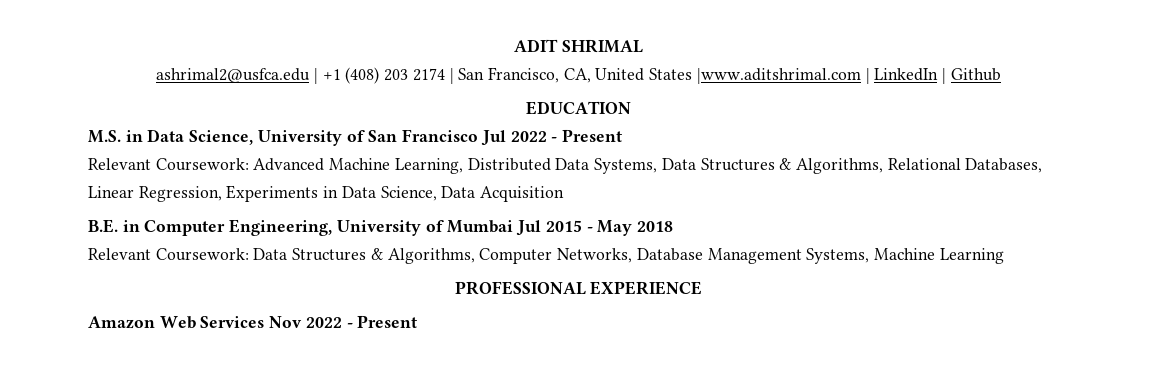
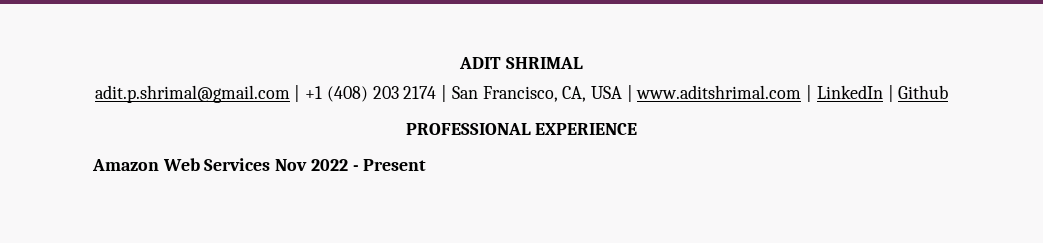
- ashrimal2@usfca.edu | +1 (408) 203 2174 | San Francisco, CA, United States |www.aditshrimal.com | LinkedIn | Github
+ adit.p.shrimal@gmail.com | +1 (408) 203 2174 | San Francisco, CA, USA | www.aditshrimal.com | LinkedIn | Github
- EDUCATION
- M.S. in Data Science, University of San Francisco Jul 2022 - Present
- Relevant Coursework: Advanced Machine Learning, Distributed Data Systems, Data Structures & Algorithms, Relational Databases, Linear Regression, Experiments in Data Science, Data Acquisition
- B.E. in Computer Engineering, University of Mumbai Jul 2015 - May 2018
- Relevant Coursework: Data Structures & Algorithms, Computer Networks, Database Management Systems, Machine Learning

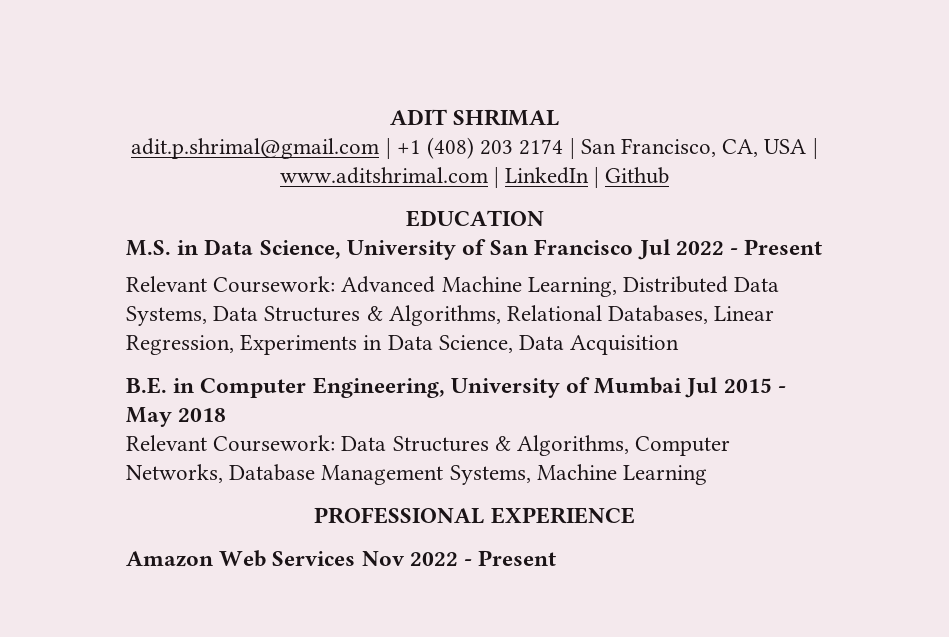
+ EDUCATION
+ M.S. in Data Science, University of San Francisco Jul 2022 - Present
+ Relevant Coursework: Advanced Machine Learning, Distributed Data Systems, Data Structures & Algorithms, Relational Databases, Linear Regression, Experiments in Data Science, Data Acquisition
+ B.E. in Computer Engineering, University of Mumbai Jul 2015 - May 2018
+ Relevant Coursework: Data Structures & Algorithms, Computer Networks, Database Management Systems, Machine Learning

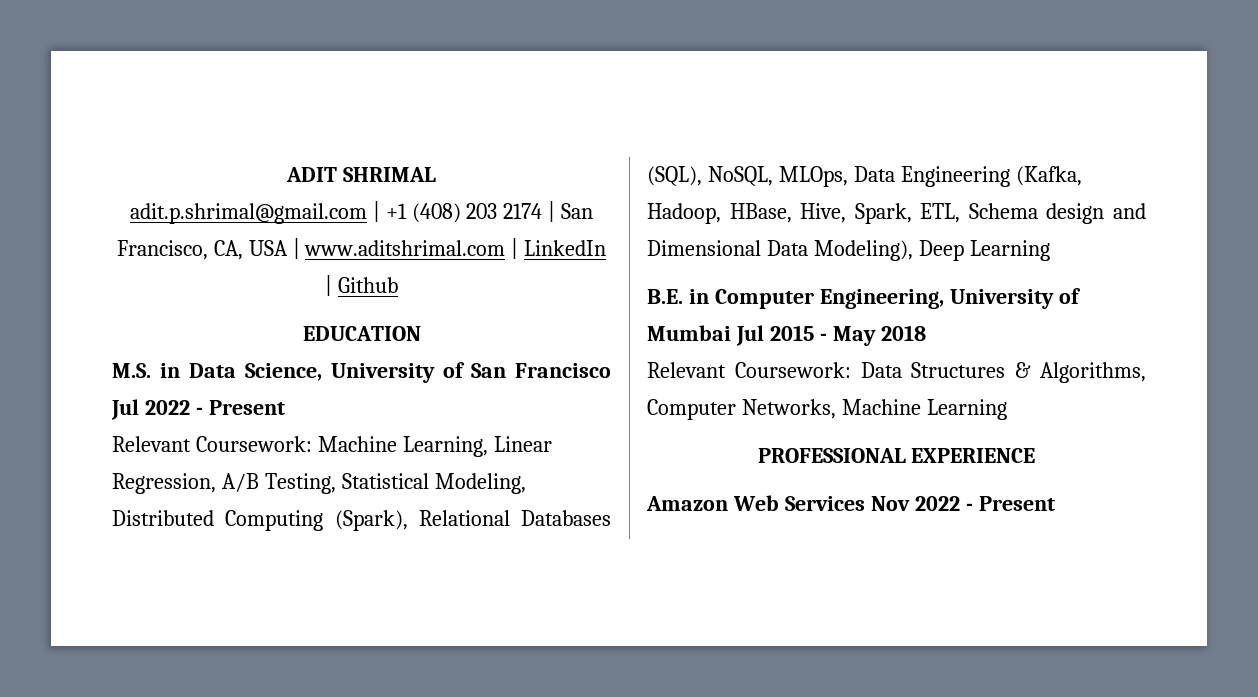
- Relevant Coursework: Advanced Machine Learning, Distributed Data Systems, Data Structures & Algorithms, Relational Databases, Linear Regression, Experiments in Data Science, Data Acquisition
+ Relevant Coursework: Machine Learning, Linear Regression, A/B Testing, Statistical Modeling, Distributed Computing (Spark), Relational Databases (SQL), NoSQL, MLOps, Data Engineering (Kafka, Hadoop, HBase, Hive, Spark, ETL, Schema design and Dimensional Data Modeling), Deep Learning
- Relevant Coursework: Data Structures & Algorithms, Computer Networks, Database Management Systems, Machine Learning
+ Relevant Coursework: Data Structures & Algorithms, Computer Networks, Machine Learning

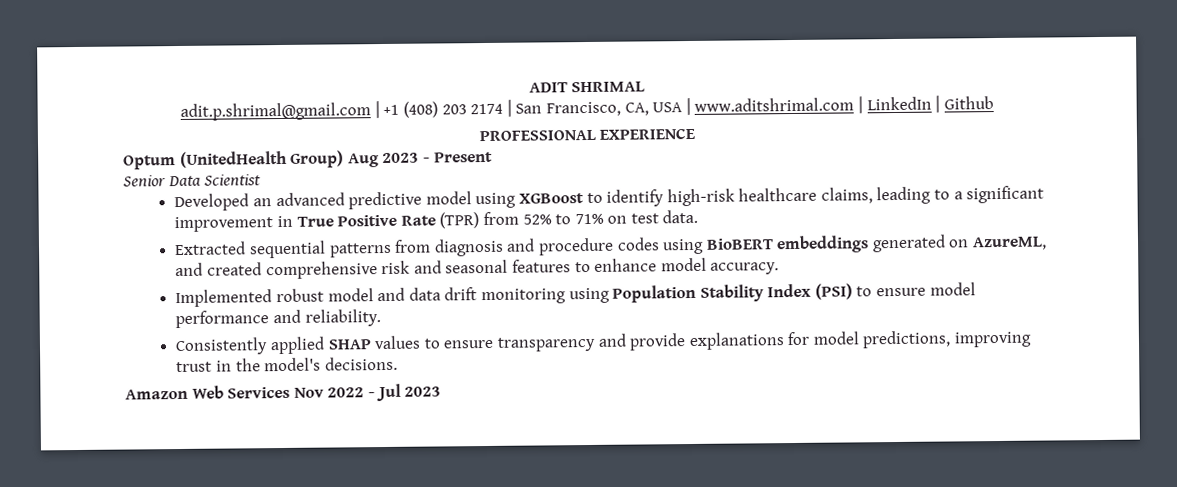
- EDUCATION
- M.S. in Data Science, University of San Francisco Jul 2022 - Present
- Relevant Coursework: Machine Learning, Linear Regression, A/B Testing, Statistical Modeling, Distributed Computing (Spark), Relational Databases (SQL), NoSQL, MLOps, Data Engineering (Kafka, Hadoop, HBase, Hive, Spark, ETL, Schema design and Dimensional Data Modeling), Deep Learning
- B.E. in Computer Engineering, University of Mumbai Jul 2015 - May 2018
- Relevant Coursework: Data Structures & Algorithms, Computer Networks, Machine Learning
  PROFESSIONAL EXPERIENCE
+ Optum (UnitedHealth Group) Aug 2023 - Present
+ Senior Data Scientist
+ Developed an advanced predictive model using XGBoost to identify high-risk healthcare claims, leading to a significant improvement in True Positive Rate (TPR) from 52% to 71% on test data.
+ Extracted sequential patterns from diagnosis and procedure codes using BioBERT embeddings generated on AzureML, and created comprehensive risk and seasonal features to enhance model accuracy.
+ Implemented robust model and data drift monitoring using Population Stability Index (PSI) to ensure model performance and reliability.
+ Consistently applied SHAP values to ensure transparency and provide explanations for model predictions, improving trust in the model's decisions.
- Amazon Web Services Nov 2022 - Present
+ Amazon Web Services Nov 2022 - Jul 2023

